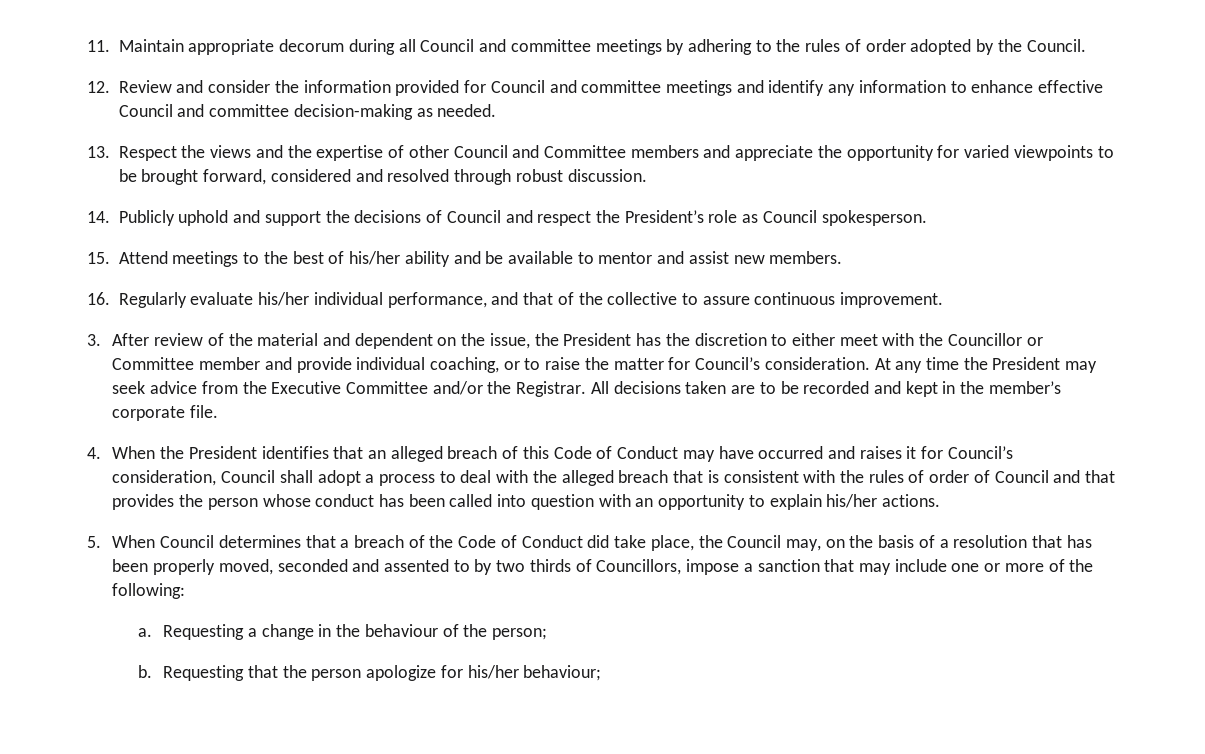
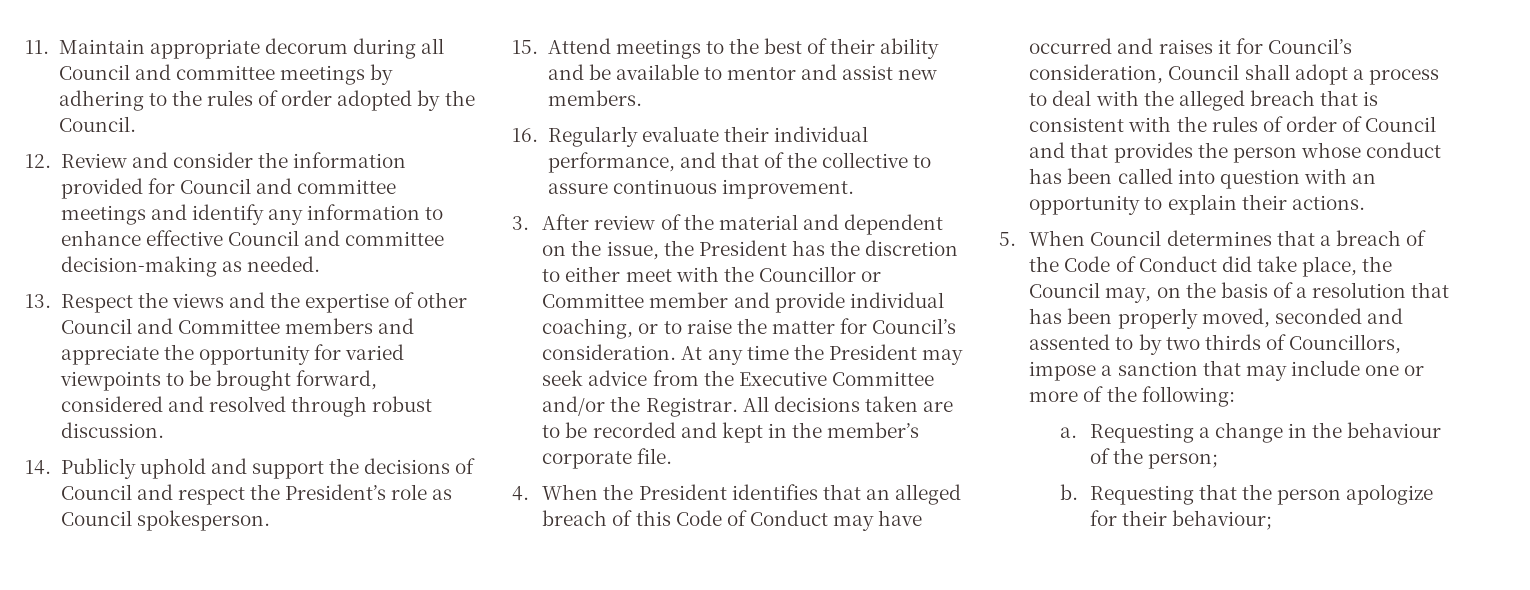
- 15. Attend meetings to the best of his/her ability and be available to mentor and assist new members.
+ 15. Attend meetings to the best of their ability and be available to mentor and assist new members.
- 16. Regularly evaluate his/her individual performance, and that of the collective to assure continuous improvement.
+ 16. Regularly evaluate their individual performance, and that of the collective to assure continuous improvement.
- 4. When the President identifies that an alleged breach of this Code of Conduct may have occurred and raises it for Council’s consideration, Council shall adopt a process to deal with the alleged breach that is consistent with the rules of order of Council and that provides the person whose conduct has been called into question with an opportunity to explain his/her actions.
+ 4. When the President identifies that an alleged breach of this Code of Conduct may have occurred and raises it for Council’s consideration, Council shall adopt a process to deal with the alleged breach that is consistent with the rules of order of Council and that provides the person whose conduct has been called into question with an opportunity to explain their actions.
- Requesting that the person apologize for his/her behaviour;
+ Requesting that the person apologize for their behaviour;

